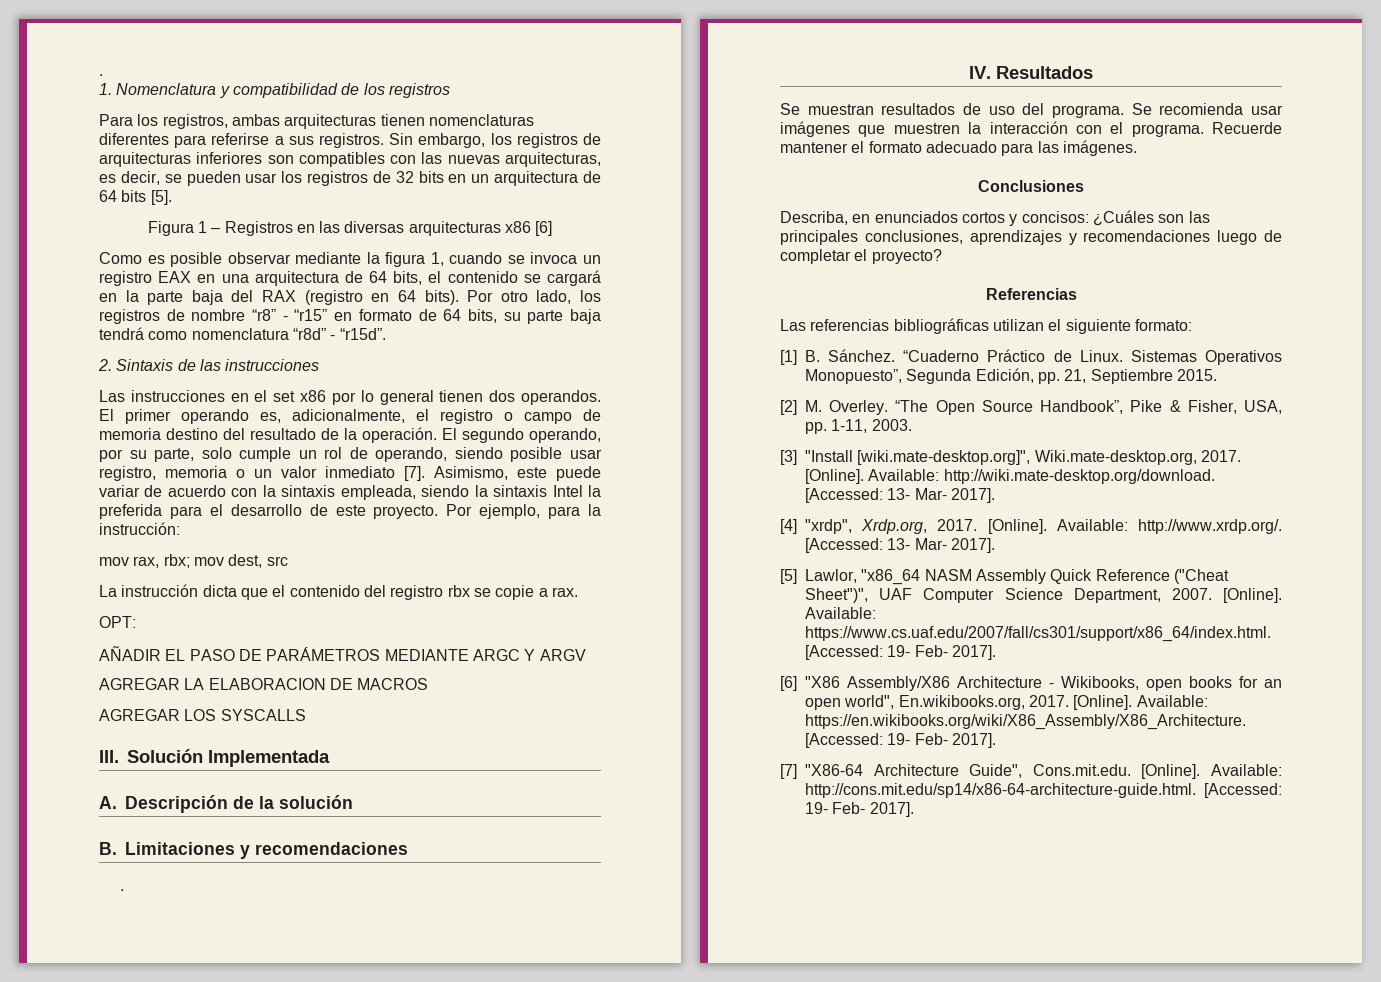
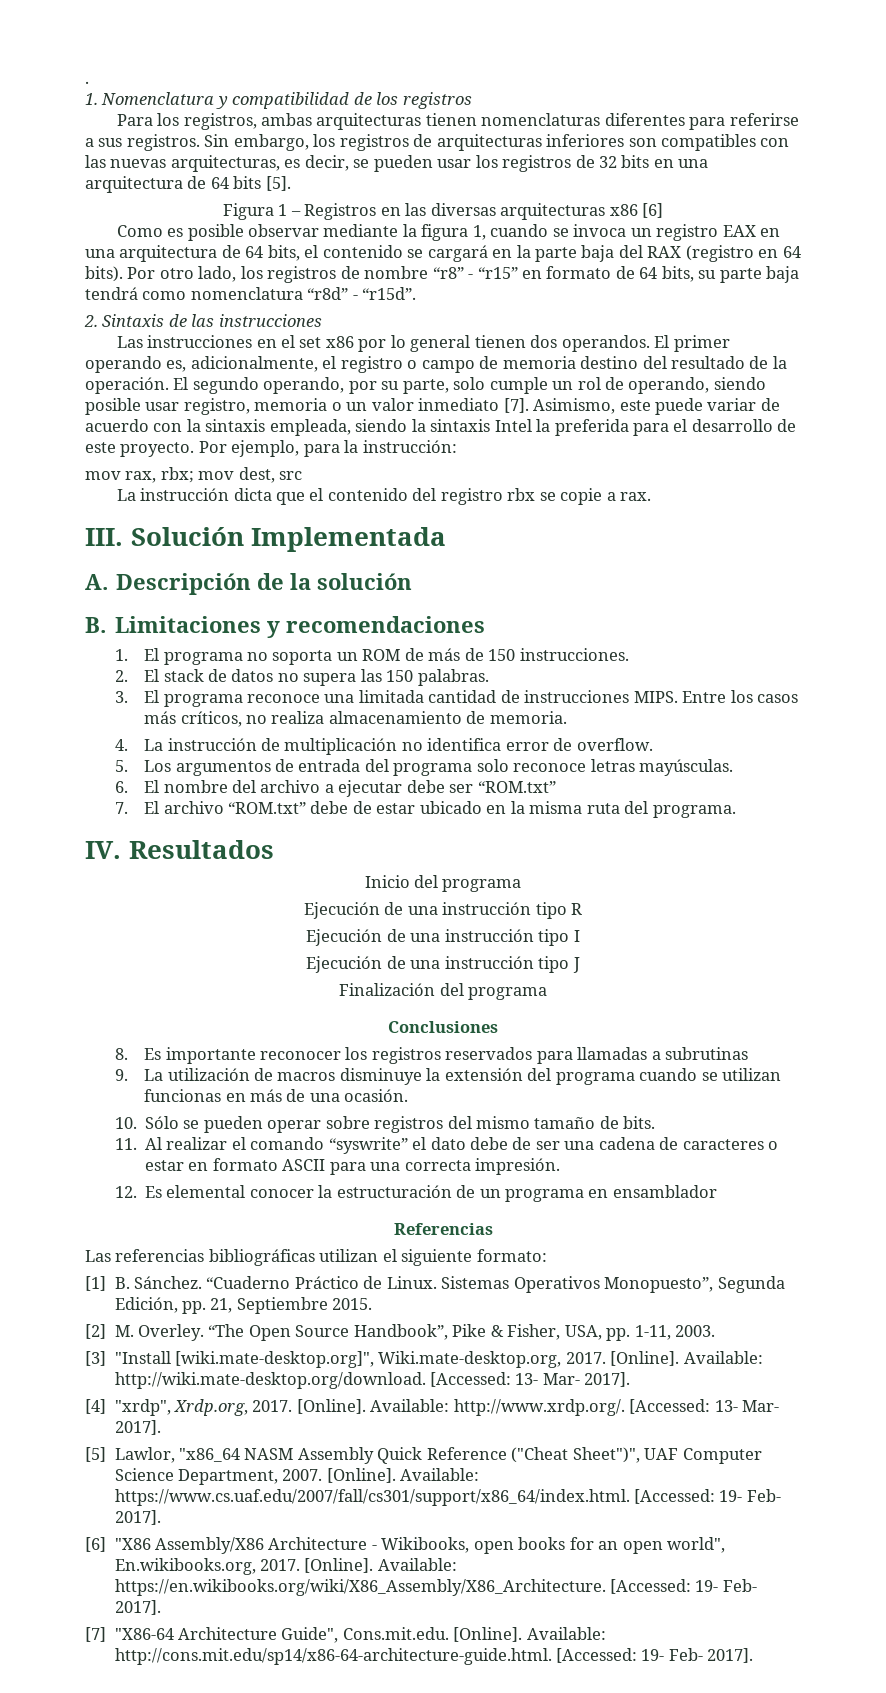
- Sin embargo, los registros de arquitecturas inferiores son compatibles con las nuevas arquitecturas, es decir, se pueden usar los registros de 32 bits en un arquitectura de 64 bits [5].
+ Sin embargo, los registros de arquitecturas inferiores son compatibles con las nuevas arquitecturas, es decir, se pueden usar los registros de 32 bits en una arquitectura de 64 bits [5].
- OPT:
- AÑADIR EL PASO DE PARÁMETROS MEDIANTE ARGC Y ARGV
- AGREGAR LA ELABORACION DE MACROS
- AGREGAR LOS SYSCALLS
  B. Limitaciones y recomendaciones
- .
+ 1. El programa no soporta un ROM de más de 150 instrucciones.
+ 2. El stack de datos no supera las 150 palabras.
+ 3. El programa reconoce una limitada cantidad de instrucciones MIPS. Entre los casos más críticos, no realiza almacenamiento de memoria.
+ 4. La instrucción de multiplicación no identifica error de overflow.
+ 5. Los argumentos de entrada del programa solo reconoce letras mayúsculas.
+ 6. El nombre del archivo a ejecutar debe ser “ROM.txt”
+ 7. El archivo “ROM.txt” debe de estar ubicado en la misma ruta del programa.
  IV. Resultados
- Se muestran resultados de uso del programa. Se recomienda usar imágenes que muestren la interacción con el programa. Recuerde mantener el formato adecuado para las imágenes.
+ Inicio del programa
+ Ejecución de una instrucción tipo R
+ Ejecución de una instrucción tipo I
+ Ejecución de una instrucción tipo J
+ Finalización del programa
  Conclusiones
- Describa, en enunciados cortos y concisos: ¿Cuáles son las principales conclusiones, aprendizajes y recomendaciones luego de completar el proyecto?
+ 8. Es importante reconocer los registros reservados para llamadas a subrutinas
+ 9. La utilización de macros disminuye la extensión del programa cuando se utilizan funcionas en más de una ocasión.
+ 10. Sólo se pueden operar sobre registros del mismo tamaño de bits.
+ 11. Al realizar el comando “syswrite” el dato debe de ser una cadena de caracteres o estar en formato ASCII para una correcta impresión.
+ 12. Es elemental conocer la estructuración de un programa en ensamblador

